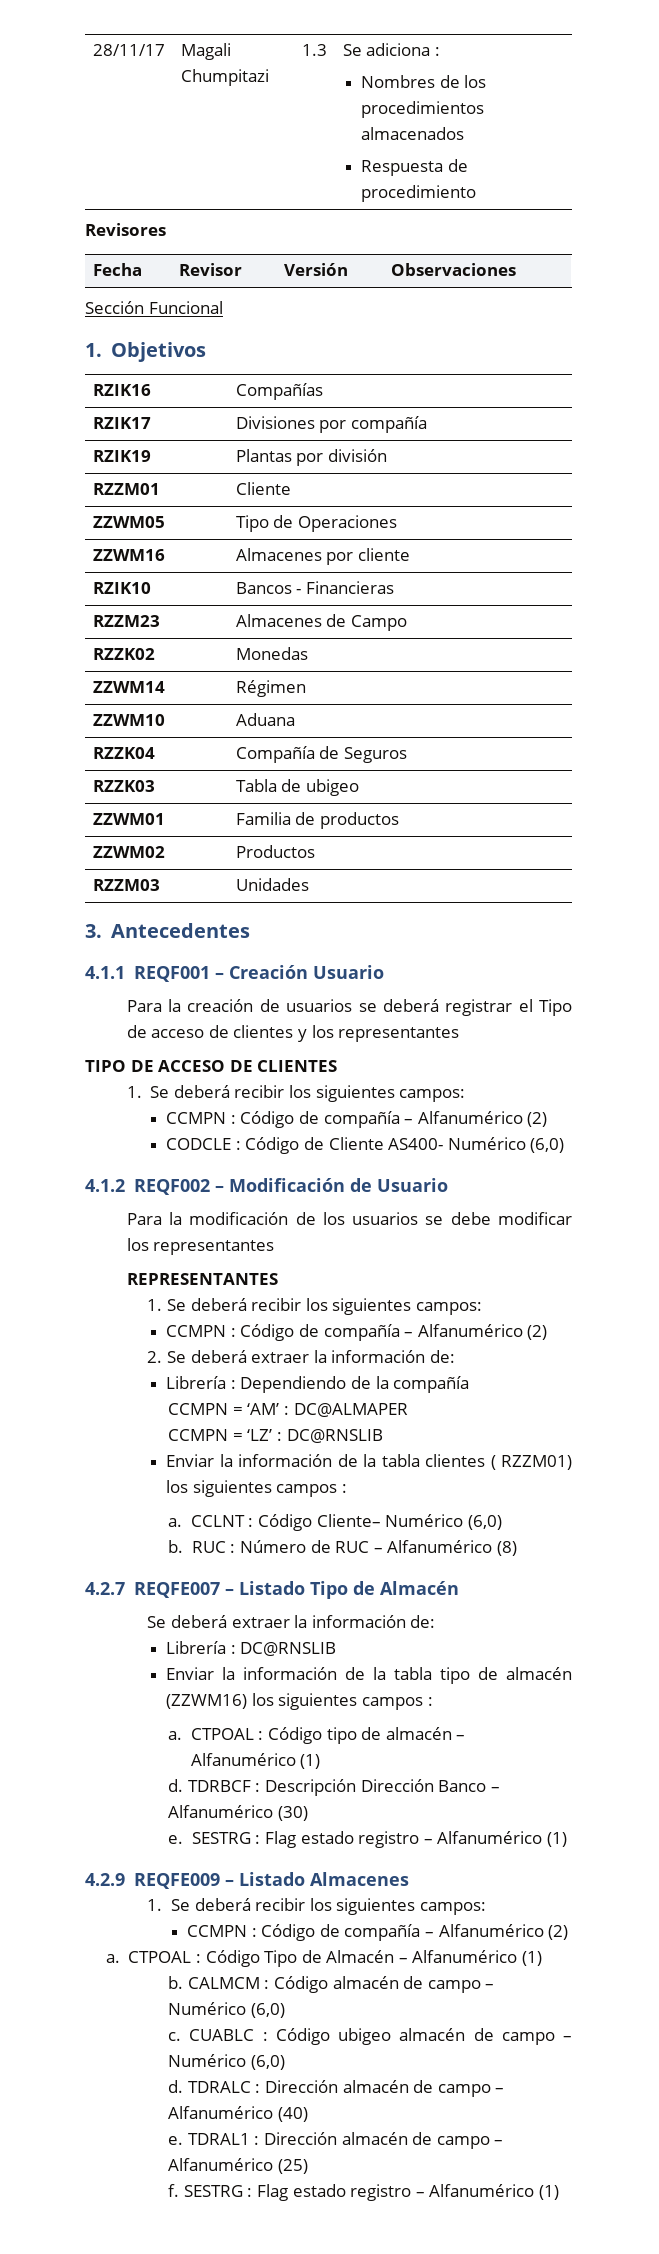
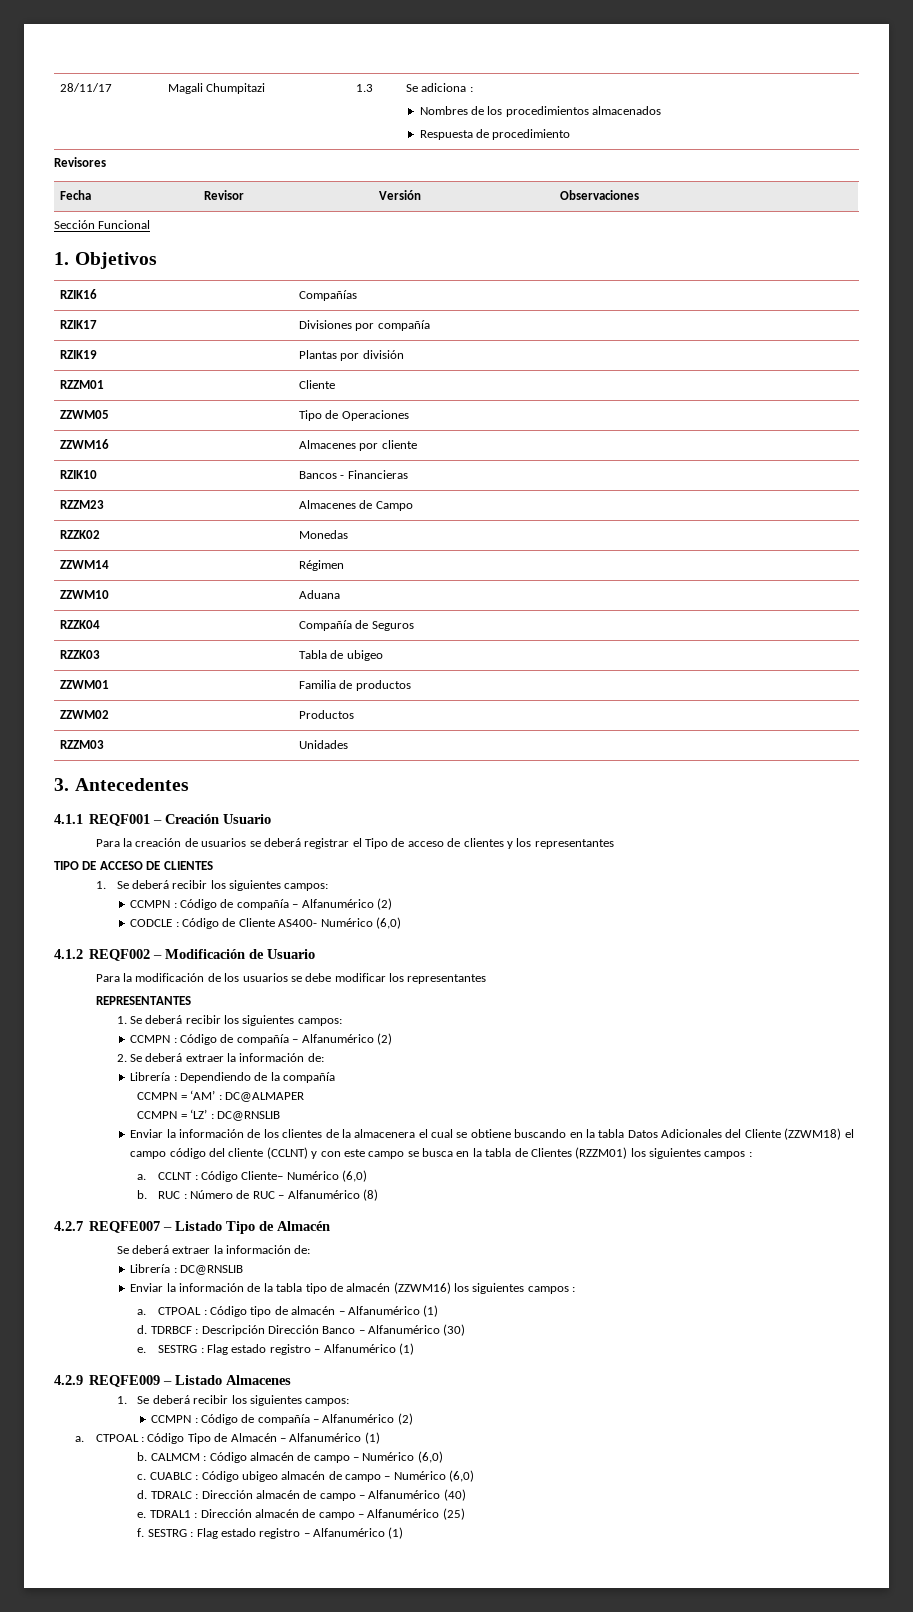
- Enviar la información de la tabla clientes ( RZZM01) los siguientes campos :
+ Enviar la información de los clientes de la almacenera el cual se obtiene buscando en la tabla Datos Adicionales del Cliente (ZZWM18) el campo código del cliente (CCLNT) y con este campo se busca en la tabla de Clientes (RZZM01) los siguientes campos :

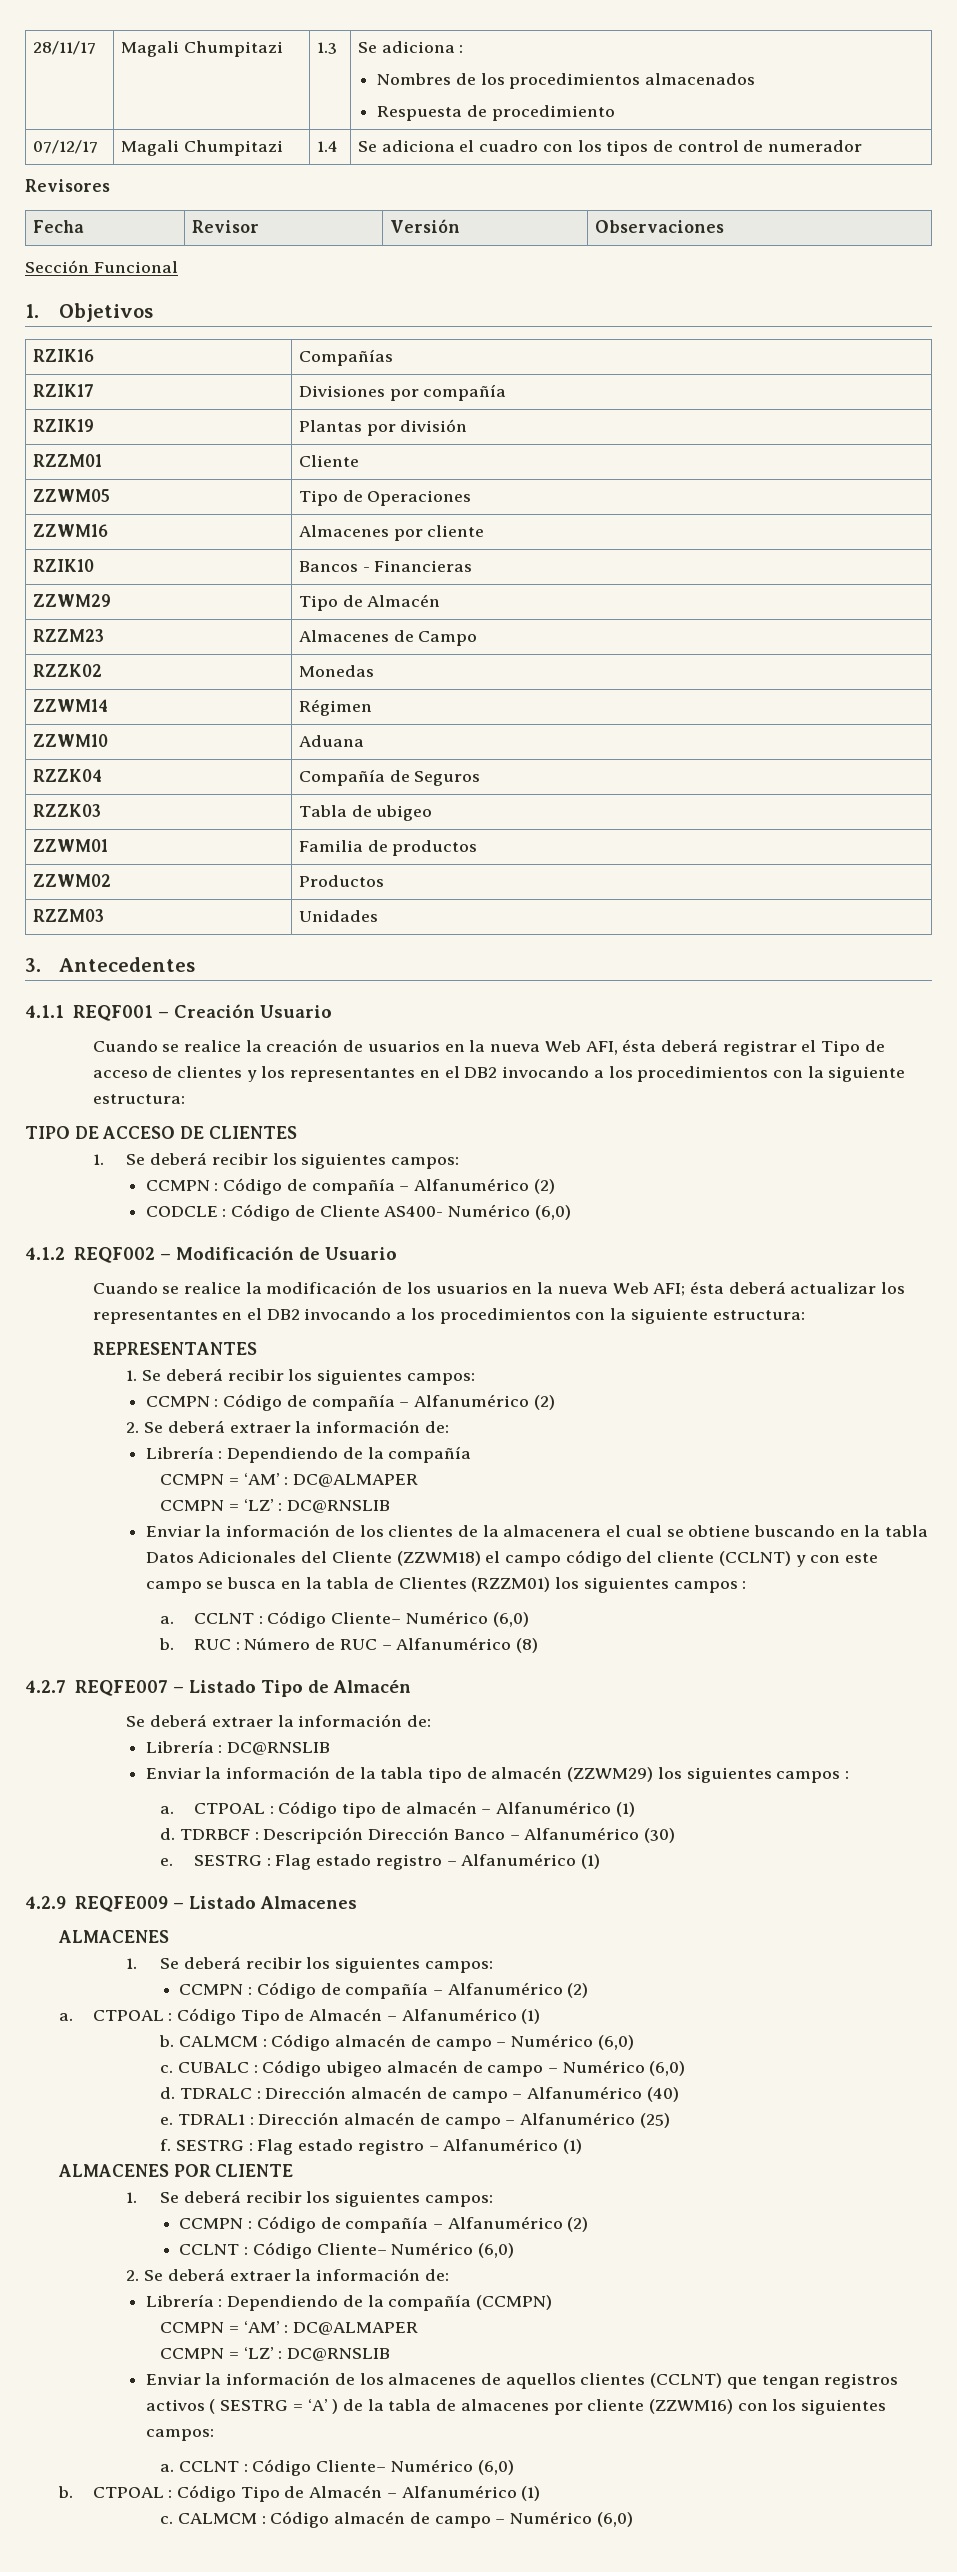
+ 07/12/17 | Magali Chumpitazi | 1.4 | Se adiciona el cuadro con los tipos de control de numerador
+ ZZWM29 | Tipo de Almacén
- Para la creación de usuarios se deberá registrar el Tipo de acceso de clientes y los representantes
+ Cuando se realice la creación de usuarios en la nueva Web AFI, ésta deberá registrar el Tipo de acceso de clientes y los representantes en el DB2 invocando a los procedimientos con la siguiente estructura:
- Para la modificación de los usuarios se debe modificar los representantes
+ Cuando se realice la modificación de los usuarios en la nueva Web AFI; ésta deberá actualizar los representantes en el DB2 invocando a los procedimientos con la siguiente estructura:
- Enviar la información de la tabla tipo de almacén (ZZWM16) los siguientes campos :
+ Enviar la información de la tabla tipo de almacén (ZZWM29) los siguientes campos :
  4.2.9 REQFE009 – Listado Almacenes
+ ALMACENES
- CUABLC : Código ubigeo almacén de campo – Numérico (6,0)
+ CUBALC : Código ubigeo almacén de campo – Numérico (6,0)
+ ALMACENES POR CLIENTE
+ 1. Se deberá recibir los siguientes campos:
+ CCMPN : Código de compañía – Alfanumérico (2)
+ CCLNT : Código Cliente– Numérico (6,0)
+ 2. Se deberá extraer la información de:
+ Librería : Dependiendo de la compañía (CCMPN)
+ CCMPN = ‘AM’ : DC@ALMAPER
+ CCMPN = ‘LZ’ : DC@RNSLIB
+ Enviar la información de los almacenes de aquellos clientes (CCLNT) que tengan registros activos ( SESTRG = ‘A’ ) de la tabla de almacenes por cliente (ZZWM16) con los siguientes campos:
+ a. CCLNT : Código Cliente– Numérico (6,0)
+ b. CTPOAL : Código Tipo de Almacén – Alfanumérico (1)
+ c. CALMCM : Código almacén de campo – Numérico (6,0)

